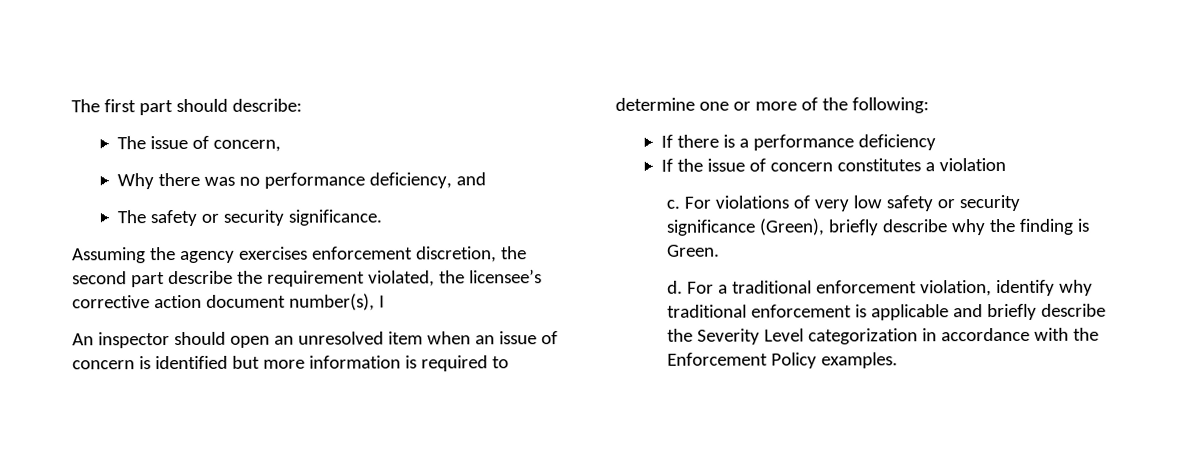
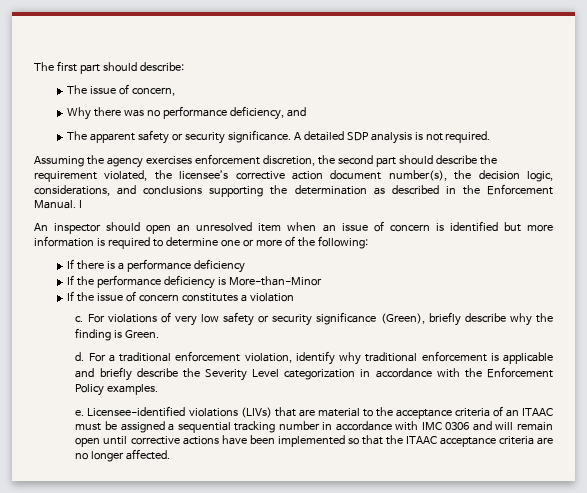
- The safety or security significance.
+ The apparent safety or security significance. A detailed SDP analysis is not required.
- Assuming the agency exercises enforcement discretion, the second part describe the requirement violated, the licensee’s corrective action document number(s), I
+ Assuming the agency exercises enforcement discretion, the second part should describe the requirement violated, the licensee’s corrective action document number(s), the decision logic, considerations, and conclusions supporting the determination as described in the Enforcement Manual. I
+ If the performance deficiency is More-than-Minor
+ e. Licensee-identified violations (LIVs) that are material to the acceptance criteria of an ITAAC must be assigned a sequential tracking number in accordance with IMC 0306 and will remain open until corrective actions have been implemented so that the ITAAC acceptance criteria are no longer affected.

